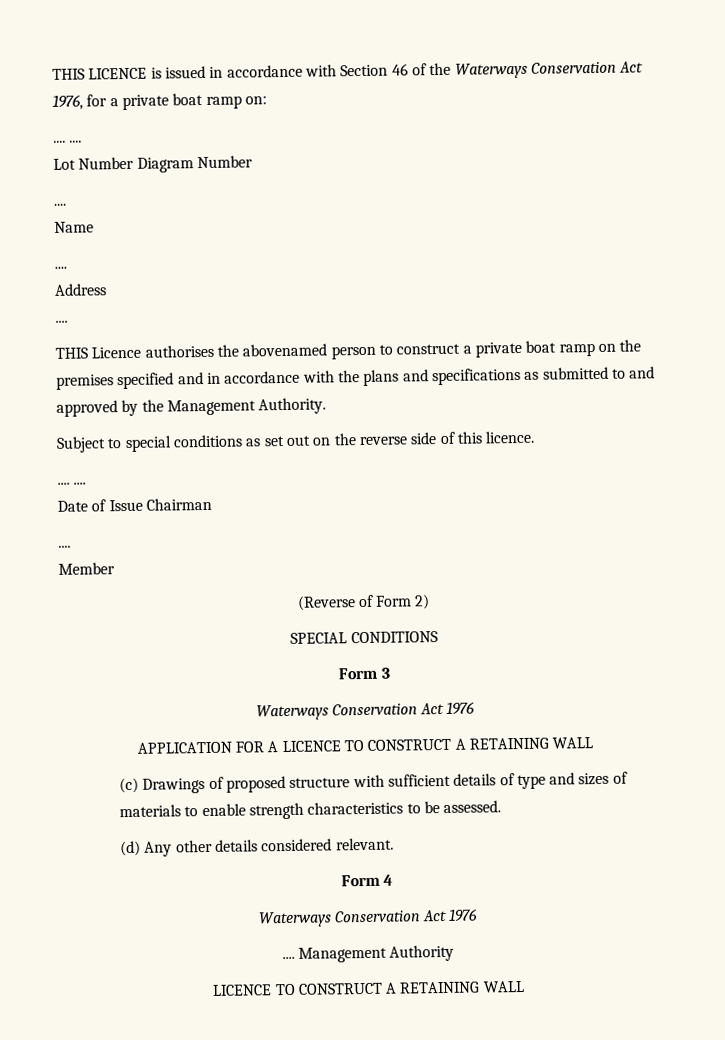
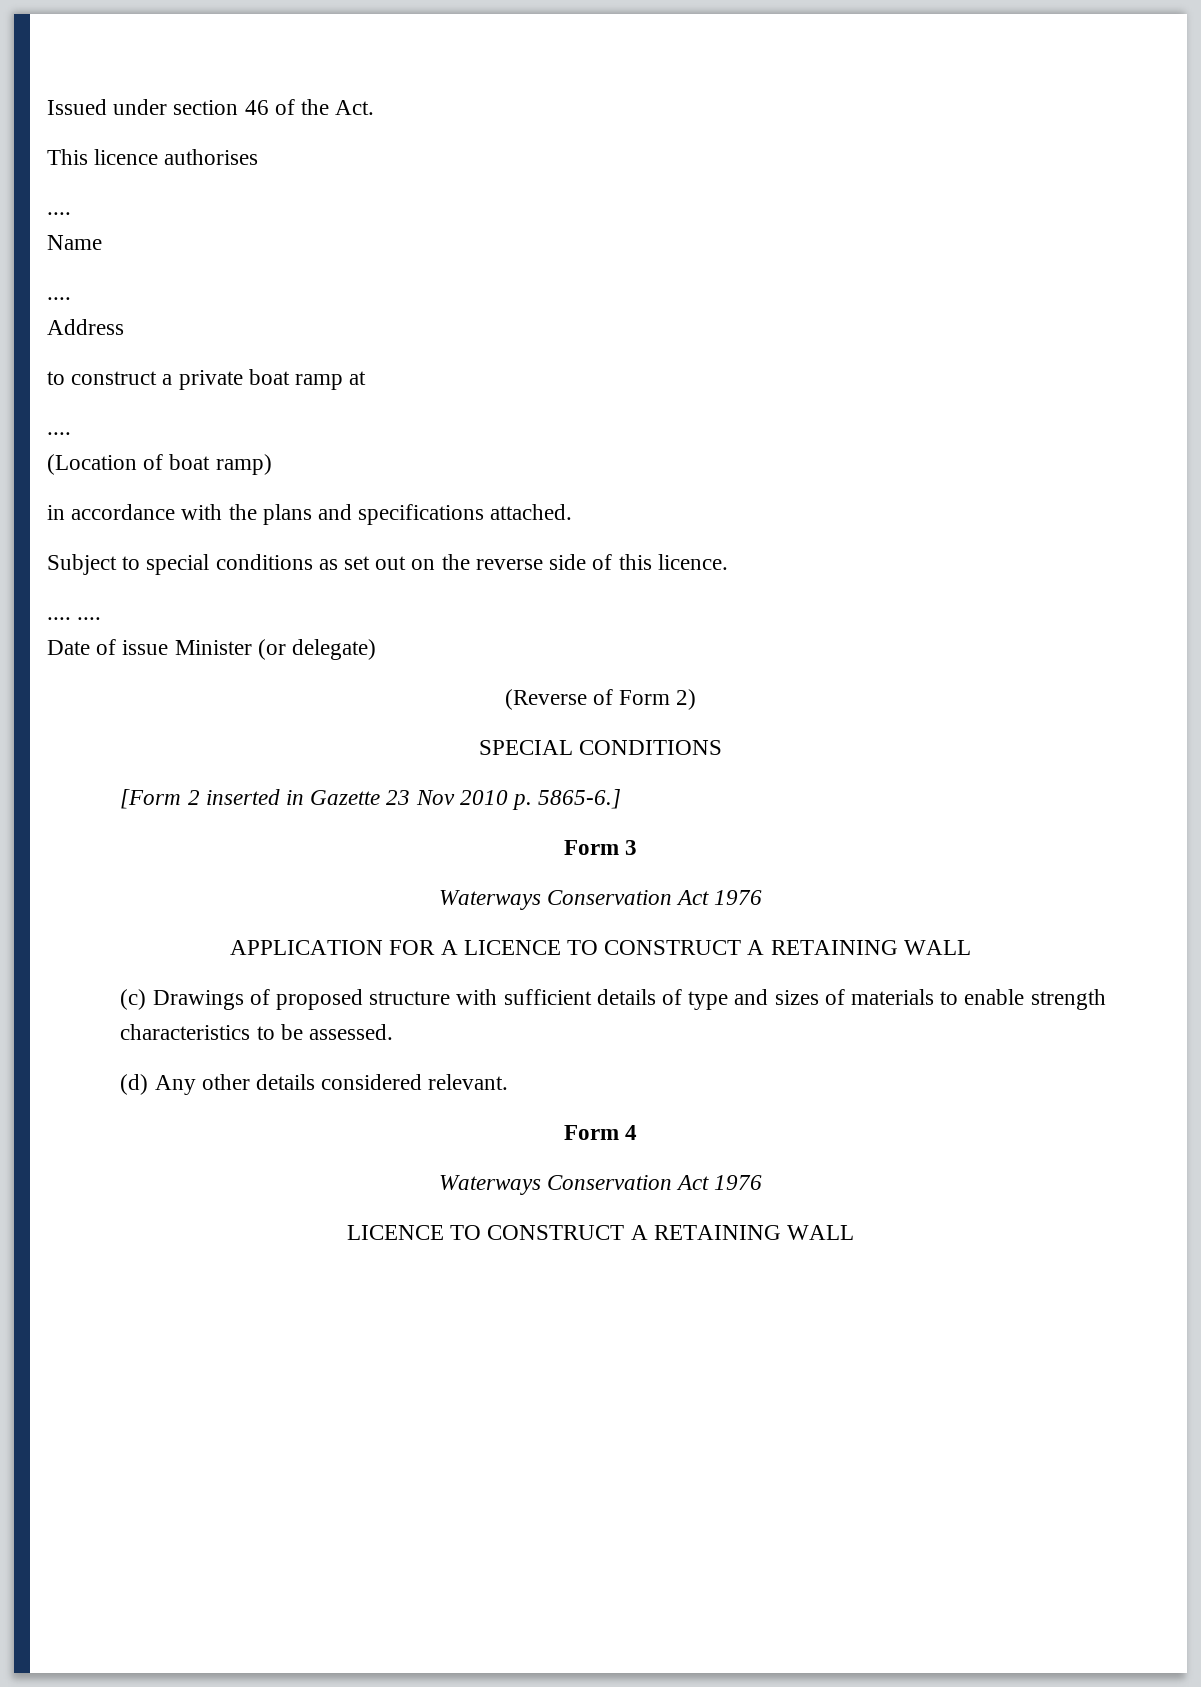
- THIS LICENCE is issued in accordance with Section 46 of the Waterways Conservation Act 1976, for a private boat ramp on:
- .... ....
- Lot Number Diagram Number
+ Issued under section 46 of the Act.
+ This licence authorises
  ....
  Name
  ....
  Address
+ to construct a private boat ramp at
  ....
- THIS Licence authorises the abovenamed person to construct a private boat ramp on the premises specified and in accordance with the plans and specifications as submitted to and approved by the Management Authority.
+ (Location of boat ramp)
+ in accordance with the plans and specifications attached.
- Date of Issue Chairman
- ....
- Member
+ Date of issue Minister (or delegate)
+ [Form 2 inserted in Gazette 23 Nov 2010 p. 5865-6.]
- .... Management Authority

